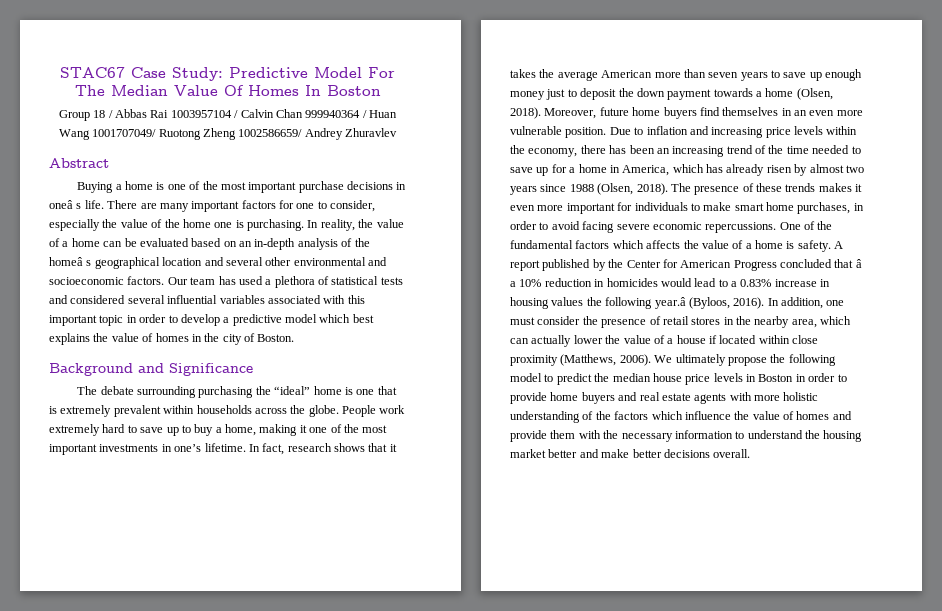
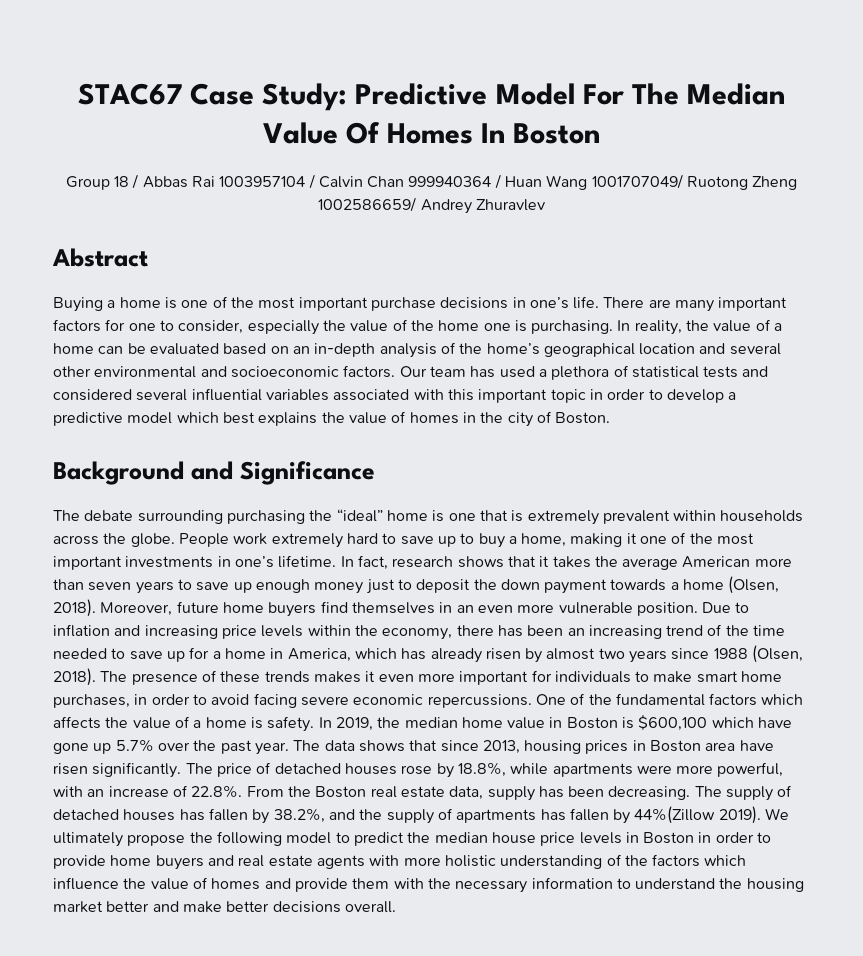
- Buying a home is one of the most important purchase decisions in oneâ s life.
+ Buying a home is one of the most important purchase decisions in one’s life.
- In reality, the value of a home can be evaluated based on an in-depth analysis of the homeâ s geographical location and several other environmental and socioeconomic factors.
+ In reality, the value of a home can be evaluated based on an in-depth analysis of the home’s geographical location and several other environmental and socioeconomic factors.
- A report published by the Center for American Progress concluded that â a 10% reduction in homicides would lead to a 0.83% increase in housing values the following year.â (Byloos, 2016). In addition, one must consider the presence of retail stores in the nearby area, which can actually lower the value of a house if located within close proximity (Matthews, 2006).
+ In 2019, the median home value in Boston is $600,100 which have gone up 5.7% over the past year. The data shows that since 2013, housing prices in Boston area have risen significantly. The price of detached houses rose by 18.8%, while apartments were more powerful, with an increase of 22.8%. From the Boston real estate data, supply has been decreasing. The supply of detached houses has fallen by 38.2%, and the supply of apartments has fallen by 44%(Zillow 2019).

